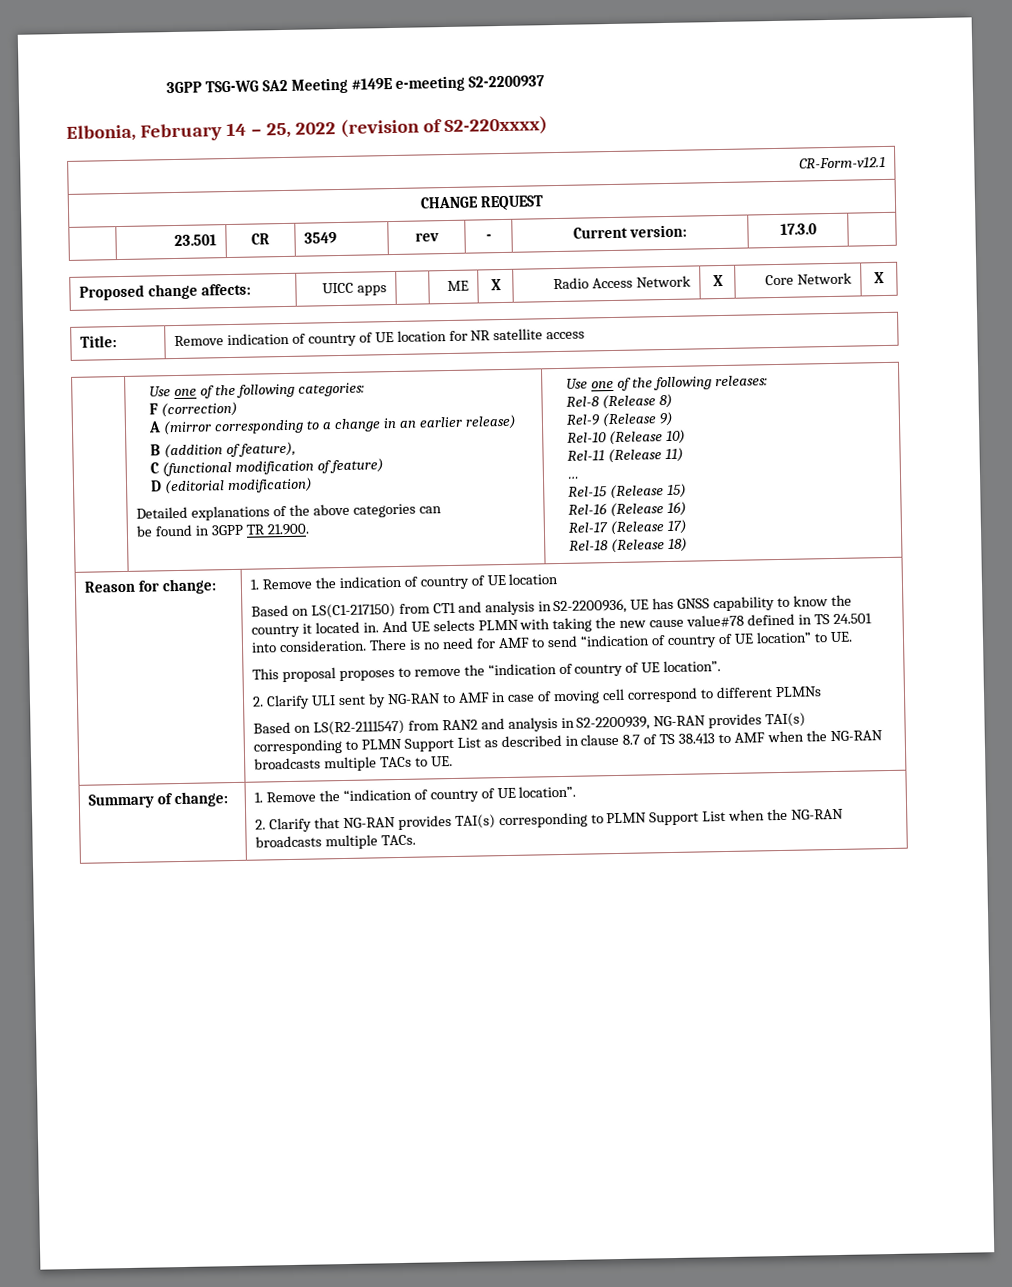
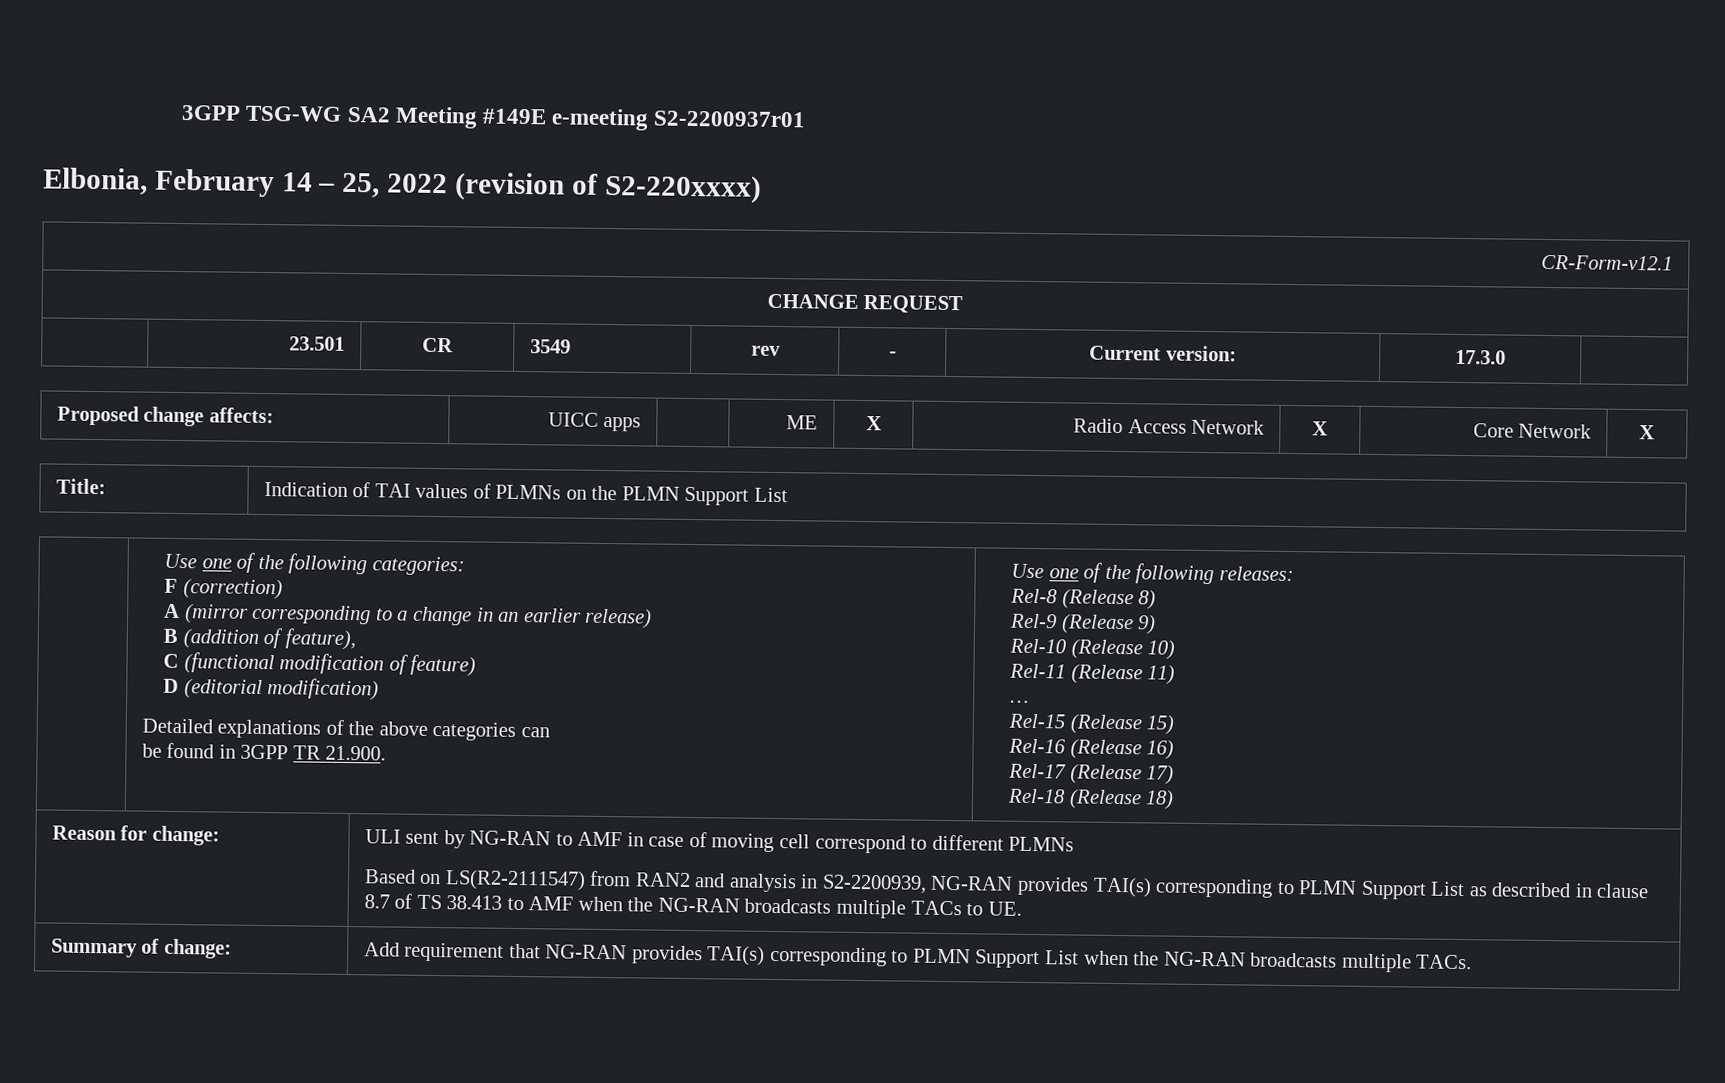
- 3GPP TSG-WG SA2 Meeting #149E e-meeting S2-2200937
+ 3GPP TSG-WG SA2 Meeting #149E e-meeting S2-2200937r01
- Title: | Remove indication of country of UE location for NR satellite access
+ Title: | Indication of TAI values of PLMNs on the PLMN Support List
- 1. Remove the indication of country of UE location
- Based on LS(C1-217150) from CT1 and analysis in S2-2200936, UE has GNSS capability to know the country it located in. And UE selects PLMN with taking the new cause value#78 defined in TS 24.501 into consideration. There is no need for AMF to send “indication of country of UE location” to UE.
- This proposal proposes to remove the “indication of country of UE location”.
- 2. Clarify ULI sent by NG-RAN to AMF in case of moving cell correspond to different PLMNs
+ ULI sent by NG-RAN to AMF in case of moving cell correspond to different PLMNs
- Summary of change: | 1. Remove the “indication of country of UE location”.
- 2. Clarify that NG-RAN provides TAI(s) corresponding to PLMN Support List when the NG-RAN broadcasts multiple TACs.
+ Summary of change: | Add requirement that NG-RAN provides TAI(s) corresponding to PLMN Support List when the NG-RAN broadcasts multiple TACs.

